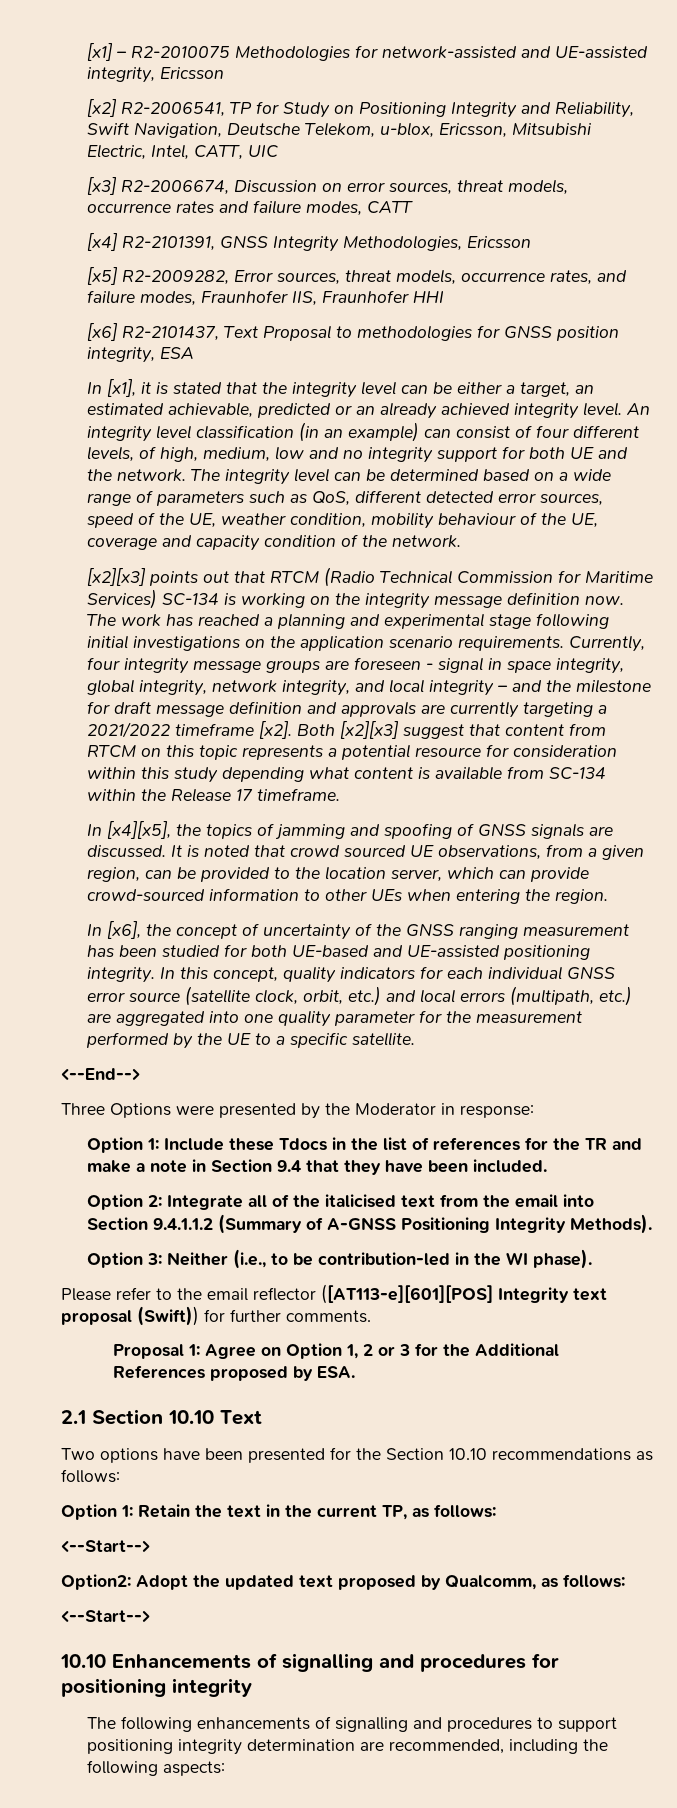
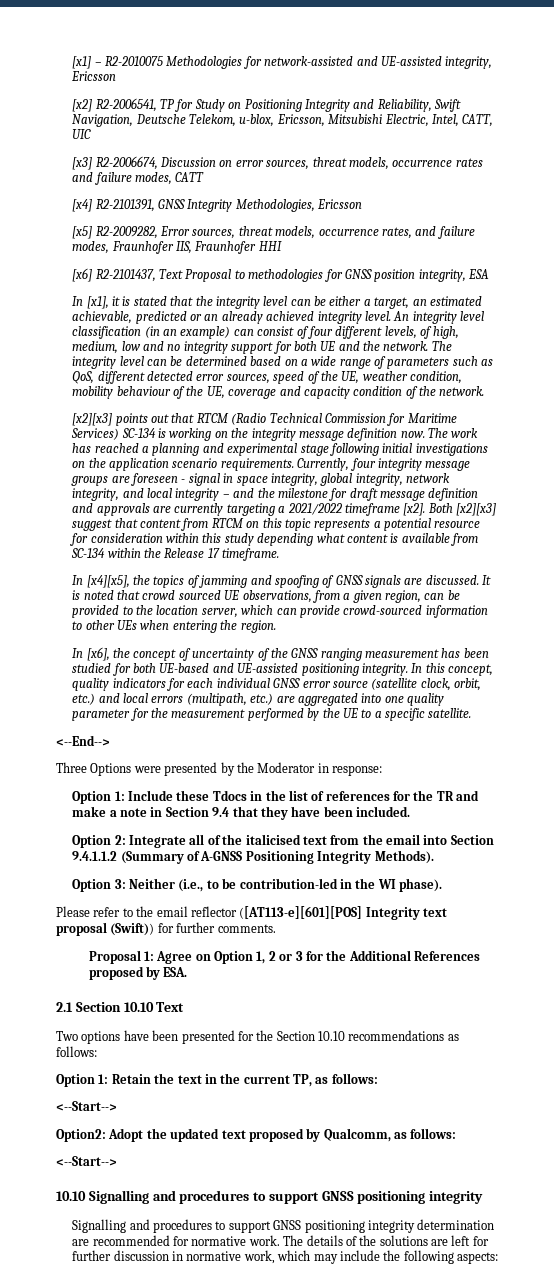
- 10.10 Enhancements of signalling and procedures for positioning integrity
- The following enhancements of signalling and procedures to support positioning integrity determination are recommended, including the following aspects:
+ 10.10 Signalling and procedures to support GNSS positioning integrity
+ Signalling and procedures to support GNSS positioning integrity determination are recommended for normative work. The details of the solutions are left for further discussion in normative work, which may include the following aspects:

